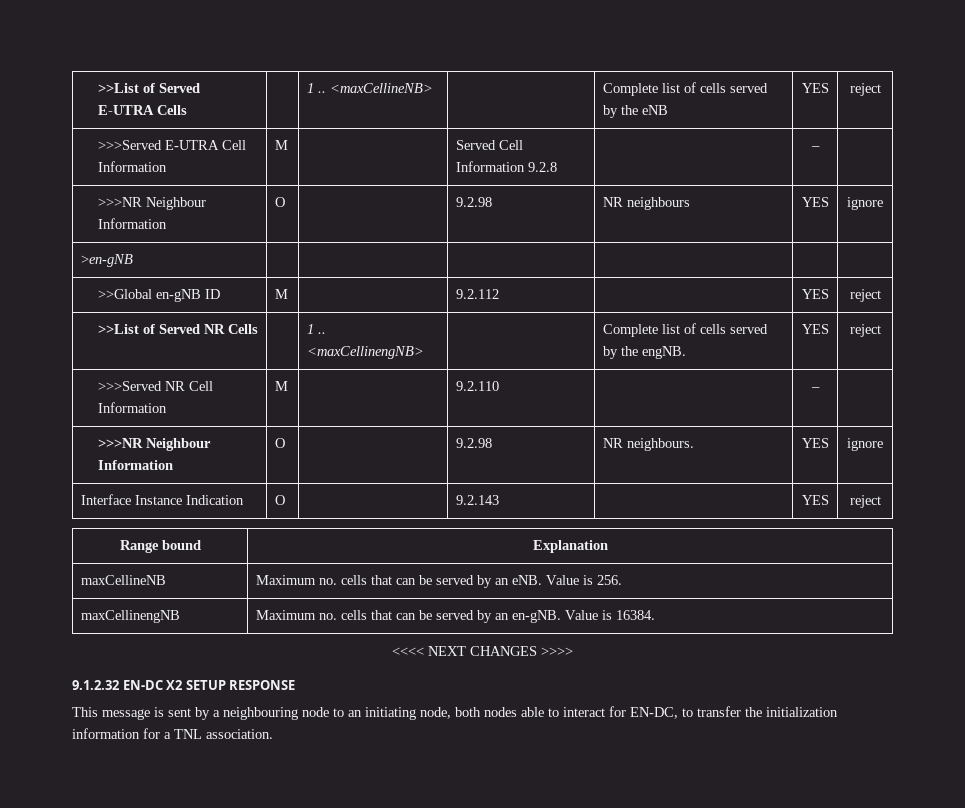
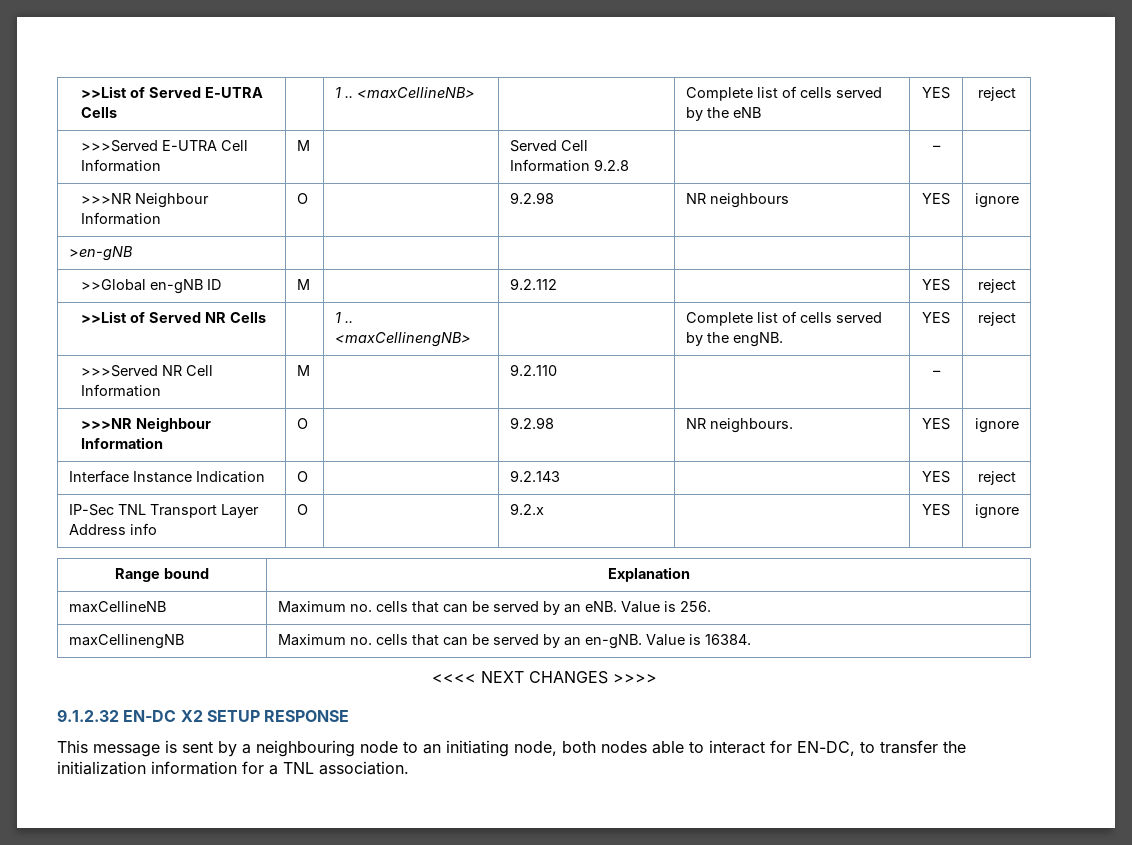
+ IP-Sec TNL Transport Layer Address info | O | | 9.2.x | | YES | ignore

